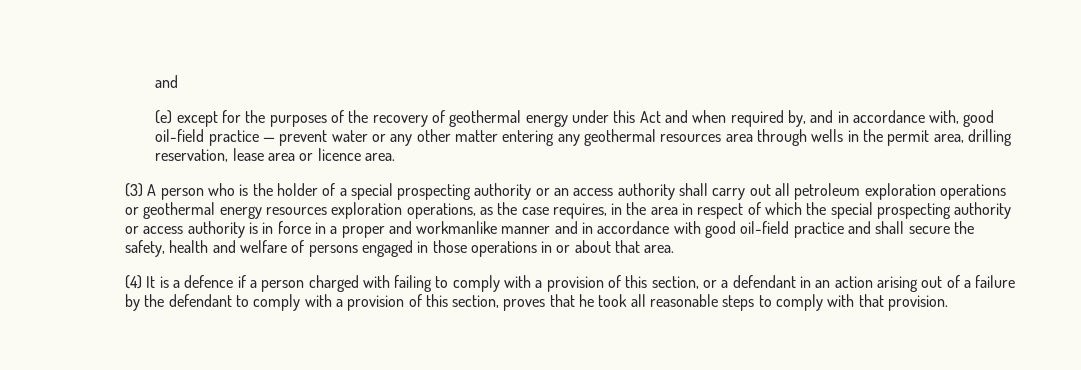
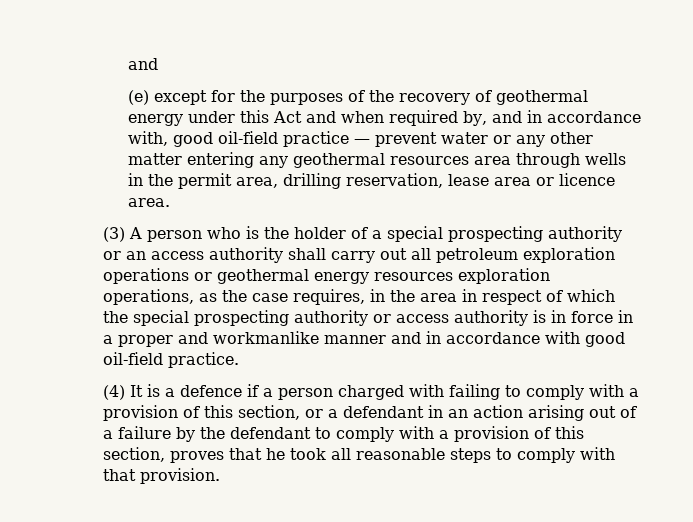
- (3) A person who is the holder of a special prospecting authority or an access authority shall carry out all petroleum exploration operations or geothermal energy resources exploration operations, as the case requires, in the area in respect of which the special prospecting authority or access authority is in force in a proper and workmanlike manner and in accordance with good oil-field practice and shall secure the safety, health and welfare of persons engaged in those operations in or about that area.
+ (3) A person who is the holder of a special prospecting authority or an access authority shall carry out all petroleum exploration operations or geothermal energy resources exploration operations, as the case requires, in the area in respect of which the special prospecting authority or access authority is in force in a proper and workmanlike manner and in accordance with good oil-field practice.

